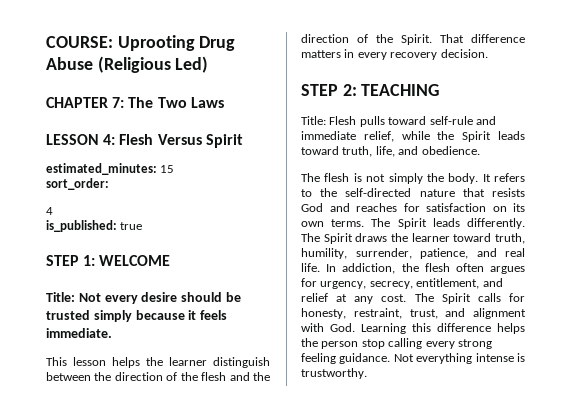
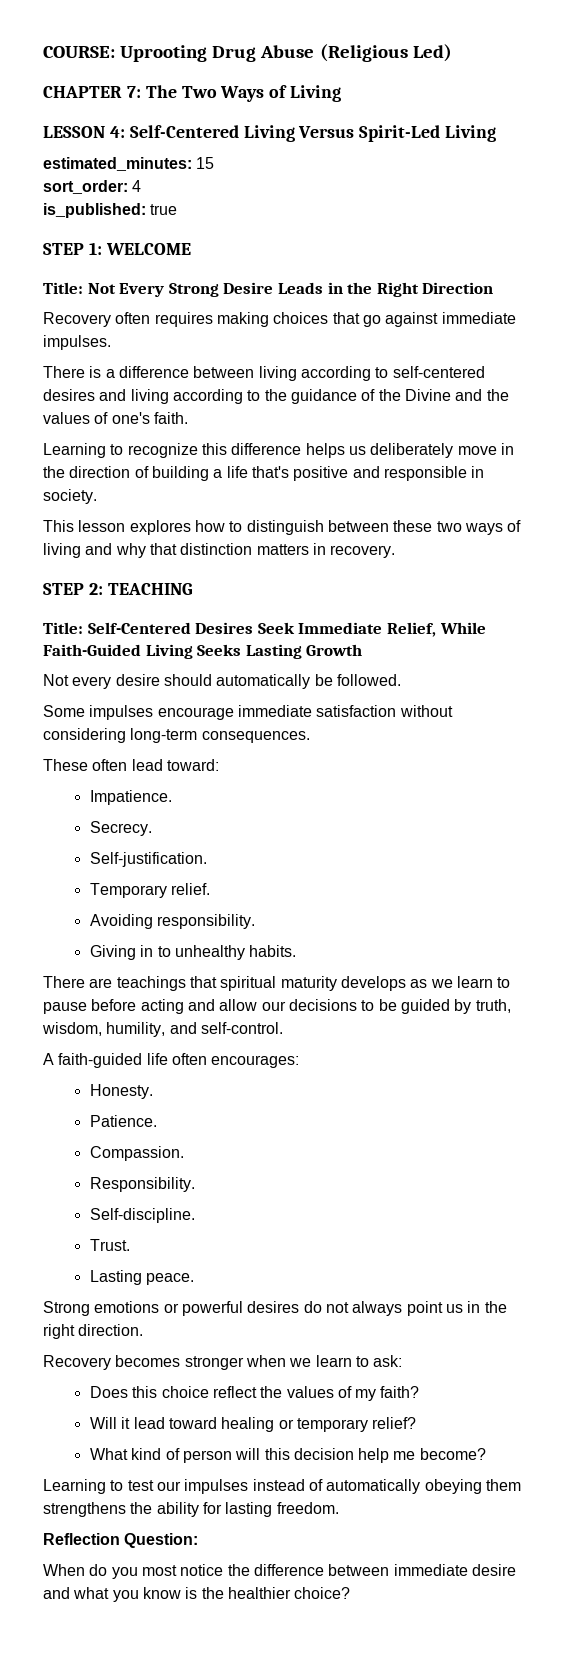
- CHAPTER 7: The Two Laws
+ CHAPTER 7: The Two Ways of Living
- LESSON 4: Flesh Versus Spirit
+ LESSON 4: Self-Centered Living Versus Spirit-Led Living
- sort_order:
- 4
+ sort_order: 4
- Title: Not every desire should be trusted simply because it feels immediate.
- This lesson helps the learner distinguish between the direction of the flesh and the direction of the Spirit. That difference matters in every recovery decision.
+ Title: Not Every Strong Desire Leads in the Right Direction
+ Recovery often requires making choices that go against immediate impulses.
+ There is a difference between living according to self-centered desires and living according to the guidance of the Divine and the values of one's faith.
+ Learning to recognize this difference helps us deliberately move in the direction of building a life that's positive and responsible in society.
+ This lesson explores how to distinguish between these two ways of living and why that distinction matters in recovery.
  STEP 2: TEACHING
- Title: Flesh pulls toward self-rule and immediate relief, while the Spirit leads toward truth, life, and obedience.
- The flesh is not simply the body. It refers to the self-directed nature that resists God and reaches for satisfaction on its own terms. The Spirit leads differently. The Spirit draws the learner toward truth, humility, surrender, patience, and real life. In addiction, the flesh often argues for urgency, secrecy, entitlement, and relief at any cost. The Spirit calls for honesty, restraint, trust, and alignment with God. Learning this difference helps the person stop calling every strong feeling guidance. Not everything intense is trustworthy.
+ Title: Self-Centered Desires Seek Immediate Relief, While Faith-Guided Living Seeks Lasting Growth
+ Not every desire should automatically be followed.
+ Some impulses encourage immediate satisfaction without considering long-term consequences.
+ These often lead toward:
+ Impatience.
+ Secrecy.
+ Self-justification.
+ Temporary relief.
+ Avoiding responsibility.
+ Giving in to unhealthy habits.
+ There are teachings that spiritual maturity develops as we learn to pause before acting and allow our decisions to be guided by truth, wisdom, humility, and self-control.
+ A faith-guided life often encourages:
+ Honesty.
+ Patience.
+ Compassion.
+ Responsibility.
+ Self-discipline.
+ Trust.
+ Lasting peace.
+ Strong emotions or powerful desires do not always point us in the right direction.
+ Recovery becomes stronger when we learn to ask:
+ Does this choice reflect the values of my faith?
+ Will it lead toward healing or temporary relief?
+ What kind of person will this decision help me become?
+ Learning to test our impulses instead of automatically obeying them strengthens the ability for lasting freedom.
+ Reflection Question:
+ When do you most notice the difference between immediate desire and what you know is the healthier choice?

